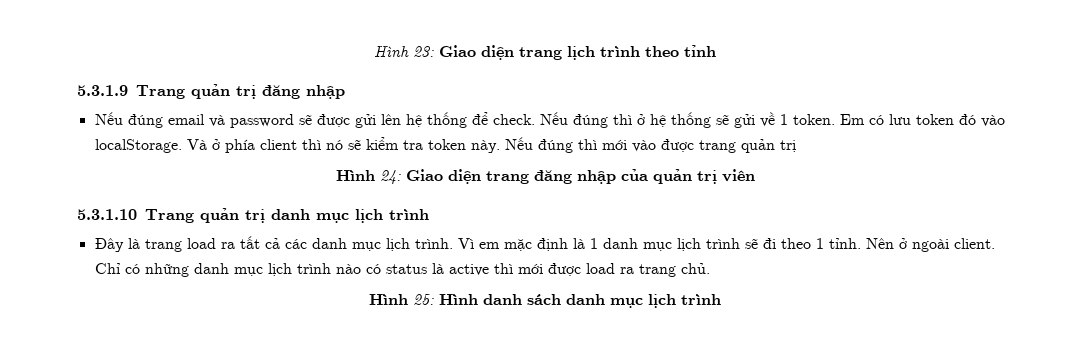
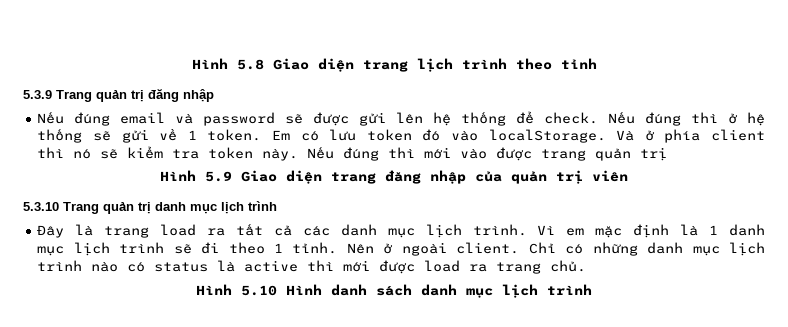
- Hình 23: Giao diện trang lịch trình theo tỉnh
+ Hình 5.8 Giao diện trang lịch trình theo tỉnh
- 5.3.1.9 Trang quản trị đăng nhập
+ 5.3.9 Trang quản trị đăng nhập
- Hình 24: Giao diện trang đăng nhập của quản trị viên
+ Hình 5.9 Giao diện trang đăng nhập của quản trị viên
- 5.3.1.10 Trang quản trị danh mục lịch trình
+ 5.3.10 Trang quản trị danh mục lịch trình
- Hình 25: Hình danh sách danh mục lịch trình
+ Hình 5.10 Hình danh sách danh mục lịch trình

